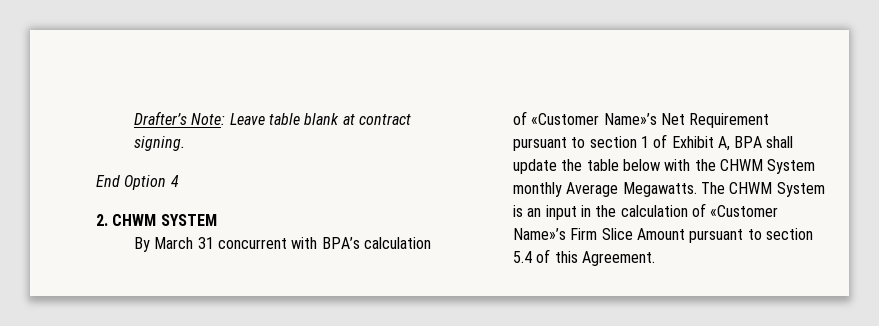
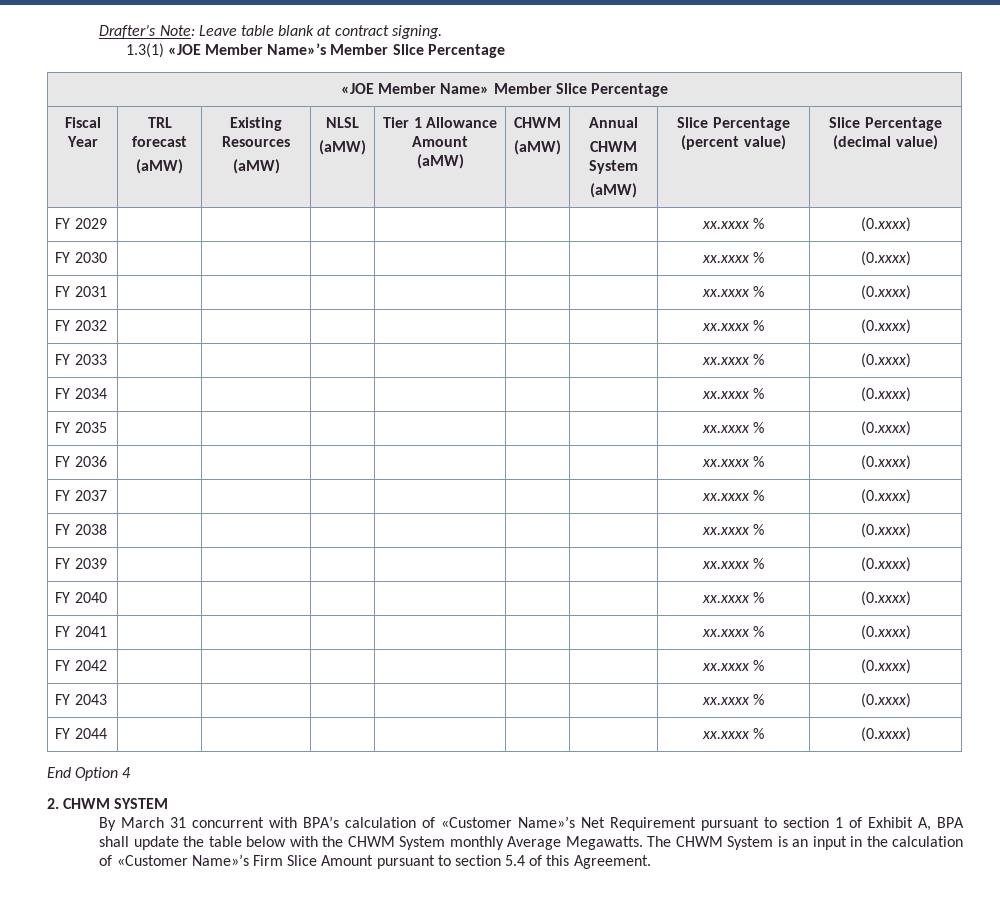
+ 1.3(1) «JOE Member Name»’s Member Slice Percentage
+ «JOE Member Name» Member Slice Percentage
+ Fiscal Year | TRL forecast
+ (aMW) | Existing Resources
+ (aMW) | NLSL
+ (aMW) | Tier 1 Allowance Amount
+ (aMW) | CHWM
+ (aMW) | Annual
+ CHWM System
+ (aMW) | Slice Percentage (percent value) | Slice Percentage (decimal value)
+ FY 2029 | | | | | | | xx.xxxx % | (0.xxxx)
+ FY 2030 | | | | | | | xx.xxxx % | (0.xxxx)
+ FY 2031 | | | | | | | xx.xxxx % | (0.xxxx)
+ FY 2032 | | | | | | | xx.xxxx % | (0.xxxx)
+ FY 2033 | | | | | | | xx.xxxx % | (0.xxxx)
+ FY 2034 | | | | | | | xx.xxxx % | (0.xxxx)
+ FY 2035 | | | | | | | xx.xxxx % | (0.xxxx)
+ FY 2036 | | | | | | | xx.xxxx % | (0.xxxx)
+ FY 2037 | | | | | | | xx.xxxx % | (0.xxxx)
+ FY 2038 | | | | | | | xx.xxxx % | (0.xxxx)
+ FY 2039 | | | | | | | xx.xxxx % | (0.xxxx)
+ FY 2040 | | | | | | | xx.xxxx % | (0.xxxx)
+ FY 2041 | | | | | | | xx.xxxx % | (0.xxxx)
+ FY 2042 | | | | | | | xx.xxxx % | (0.xxxx)
+ FY 2043 | | | | | | | xx.xxxx % | (0.xxxx)
+ FY 2044 | | | | | | | xx.xxxx % | (0.xxxx)

